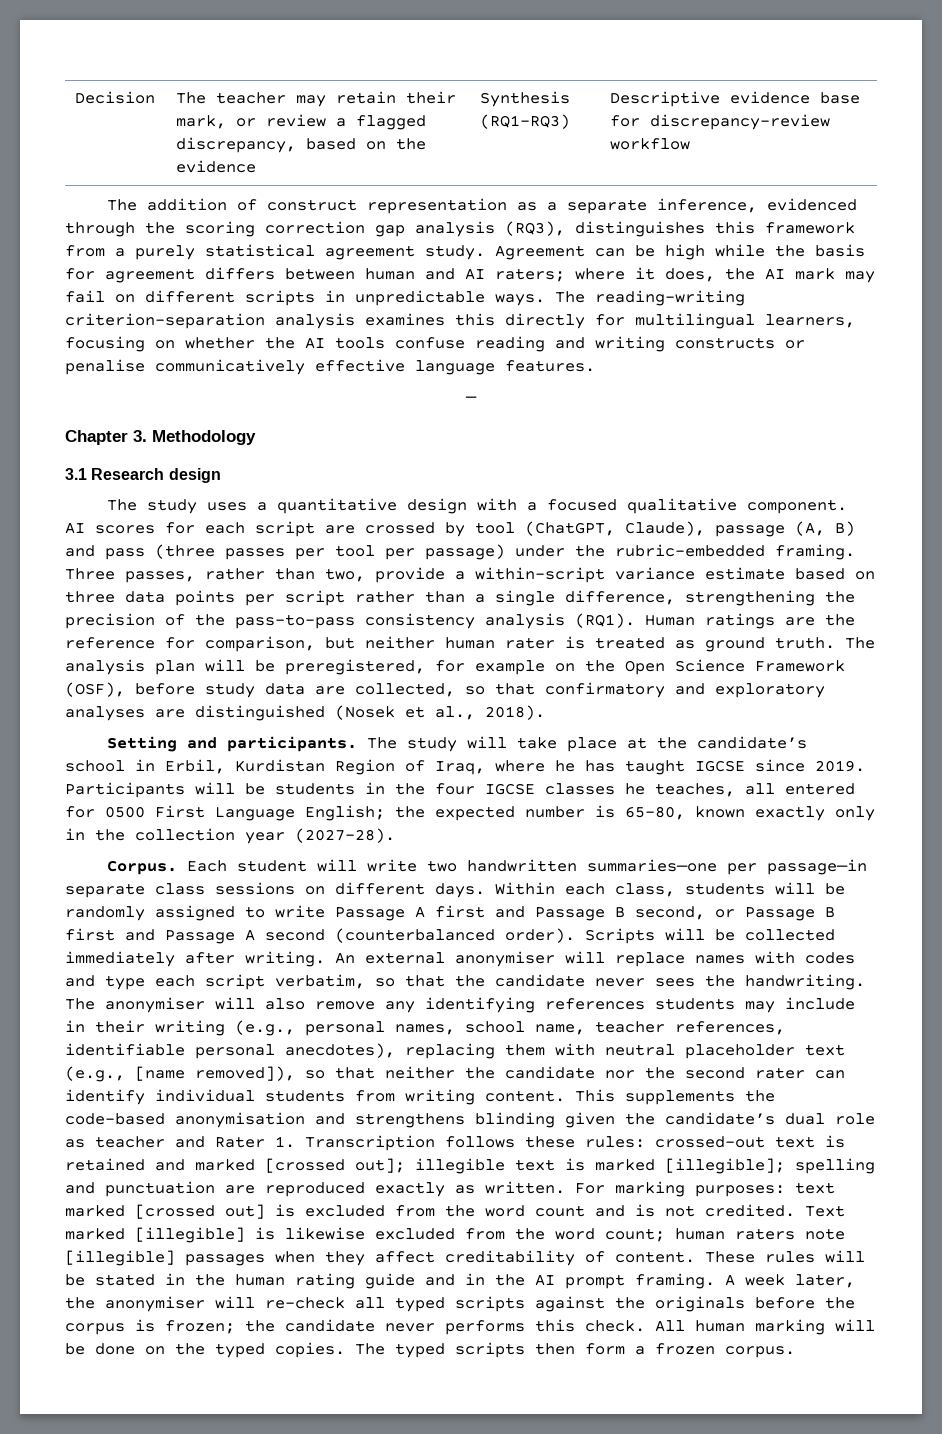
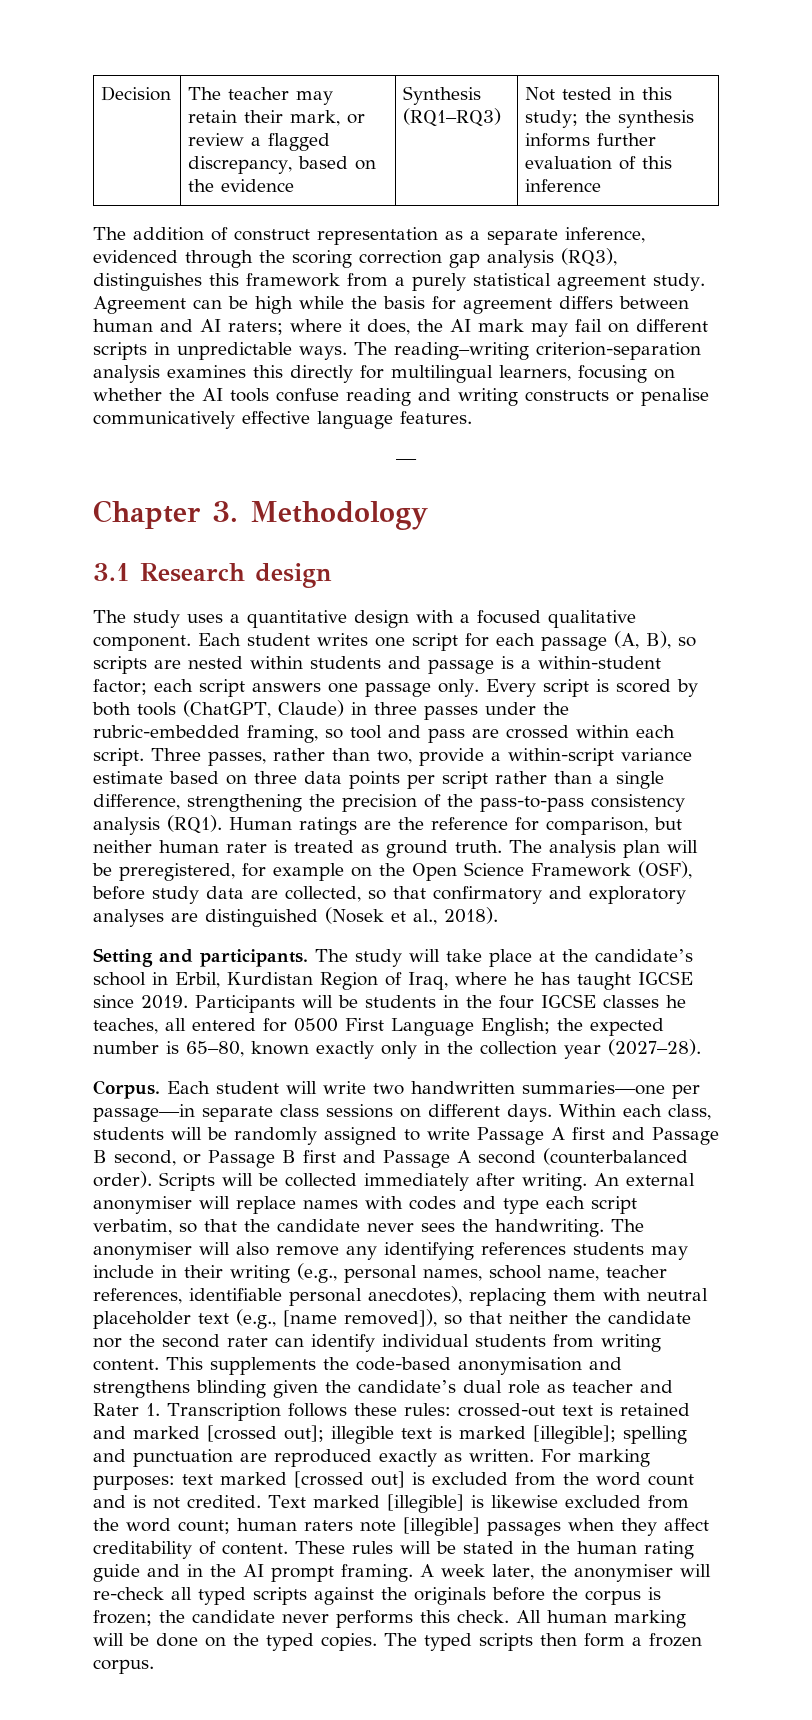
- Decision | The teacher may retain their mark, or review a flagged discrepancy, based on the evidence | Synthesis (RQ1–RQ3) | Descriptive evidence base for discrepancy-review workflow
+ Decision | The teacher may retain their mark, or review a flagged discrepancy, based on the evidence | Synthesis (RQ1–RQ3) | Not tested in this study; the synthesis informs further evaluation of this inference
- AI scores for each script are crossed by tool (ChatGPT, Claude), passage (A, B) and pass (three passes per tool per passage) under the rubric-embedded framing.
+ Each student writes one script for each passage (A, B), so scripts are nested within students and passage is a within-student factor; each script answers one passage only. Every script is scored by both tools (ChatGPT, Claude) in three passes under the rubric-embedded framing, so tool and pass are crossed within each script.

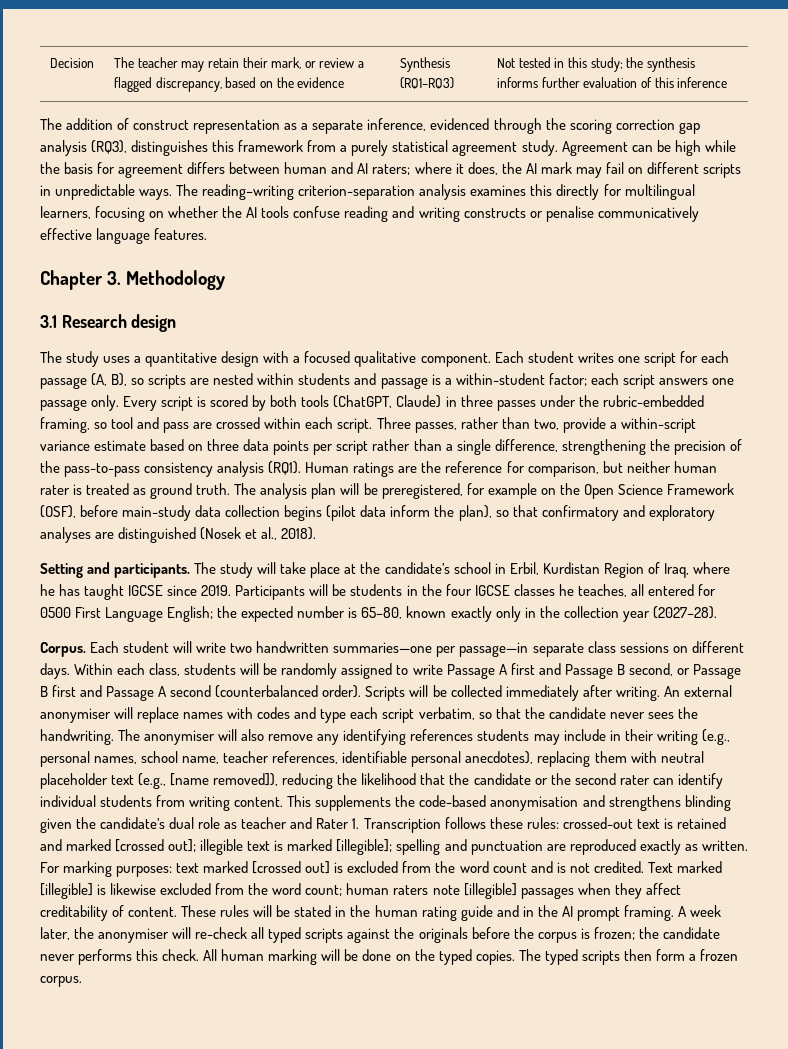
- —
- The analysis plan will be preregistered, for example on the Open Science Framework (OSF), before study data are collected, so that confirmatory and exploratory analyses are distinguished (Nosek et al., 2018).
+ The analysis plan will be preregistered, for example on the Open Science Framework (OSF), before main-study data collection begins (pilot data inform the plan), so that confirmatory and exploratory analyses are distinguished (Nosek et al., 2018).
- The anonymiser will also remove any identifying references students may include in their writing (e.g., personal names, school name, teacher references, identifiable personal anecdotes), replacing them with neutral placeholder text (e.g., [name removed]), so that neither the candidate nor the second rater can identify individual students from writing content.
+ The anonymiser will also remove any identifying references students may include in their writing (e.g., personal names, school name, teacher references, identifiable personal anecdotes), replacing them with neutral placeholder text (e.g., [name removed]), reducing the likelihood that the candidate or the second rater can identify individual students from writing content.

